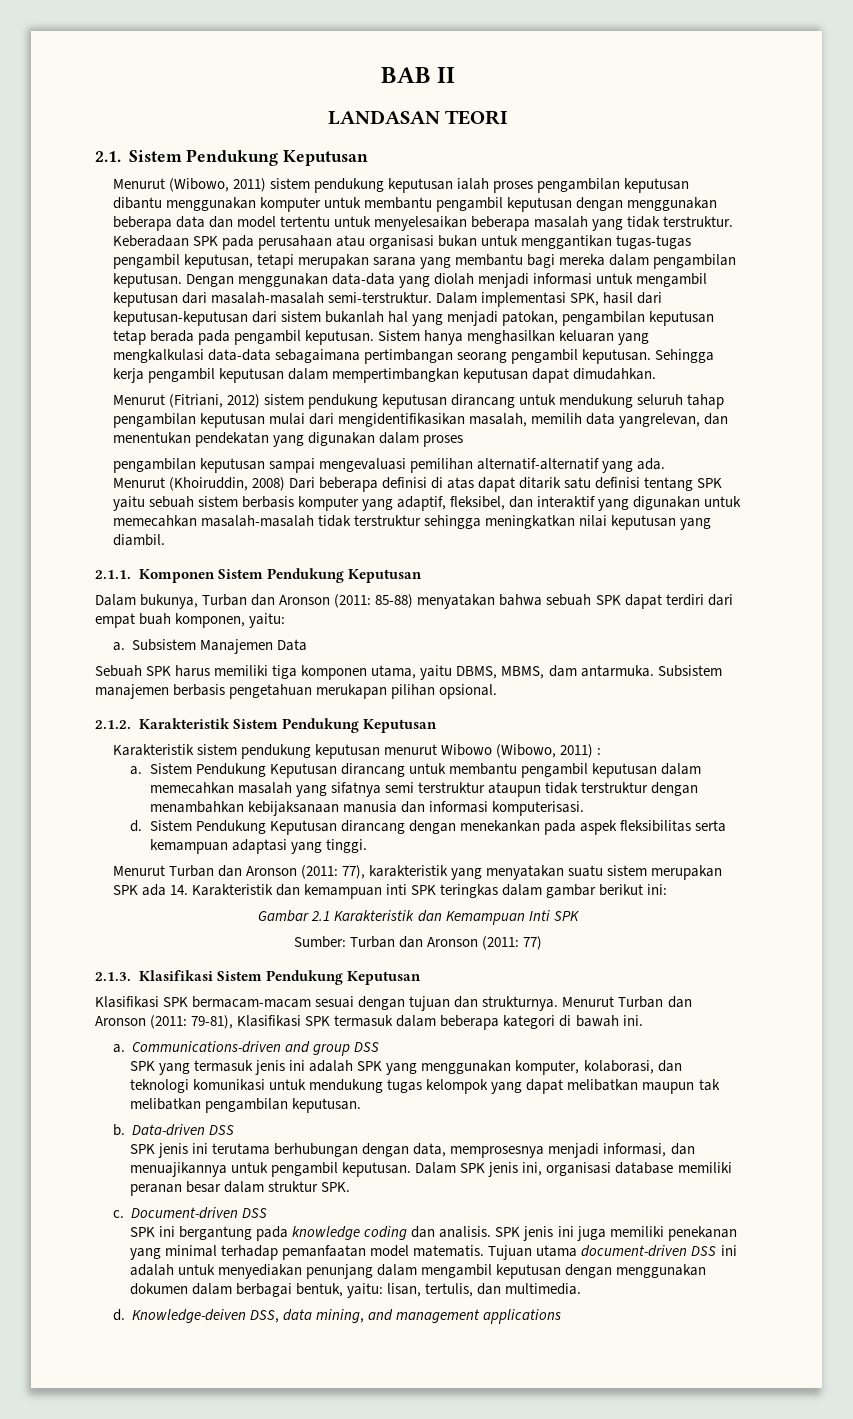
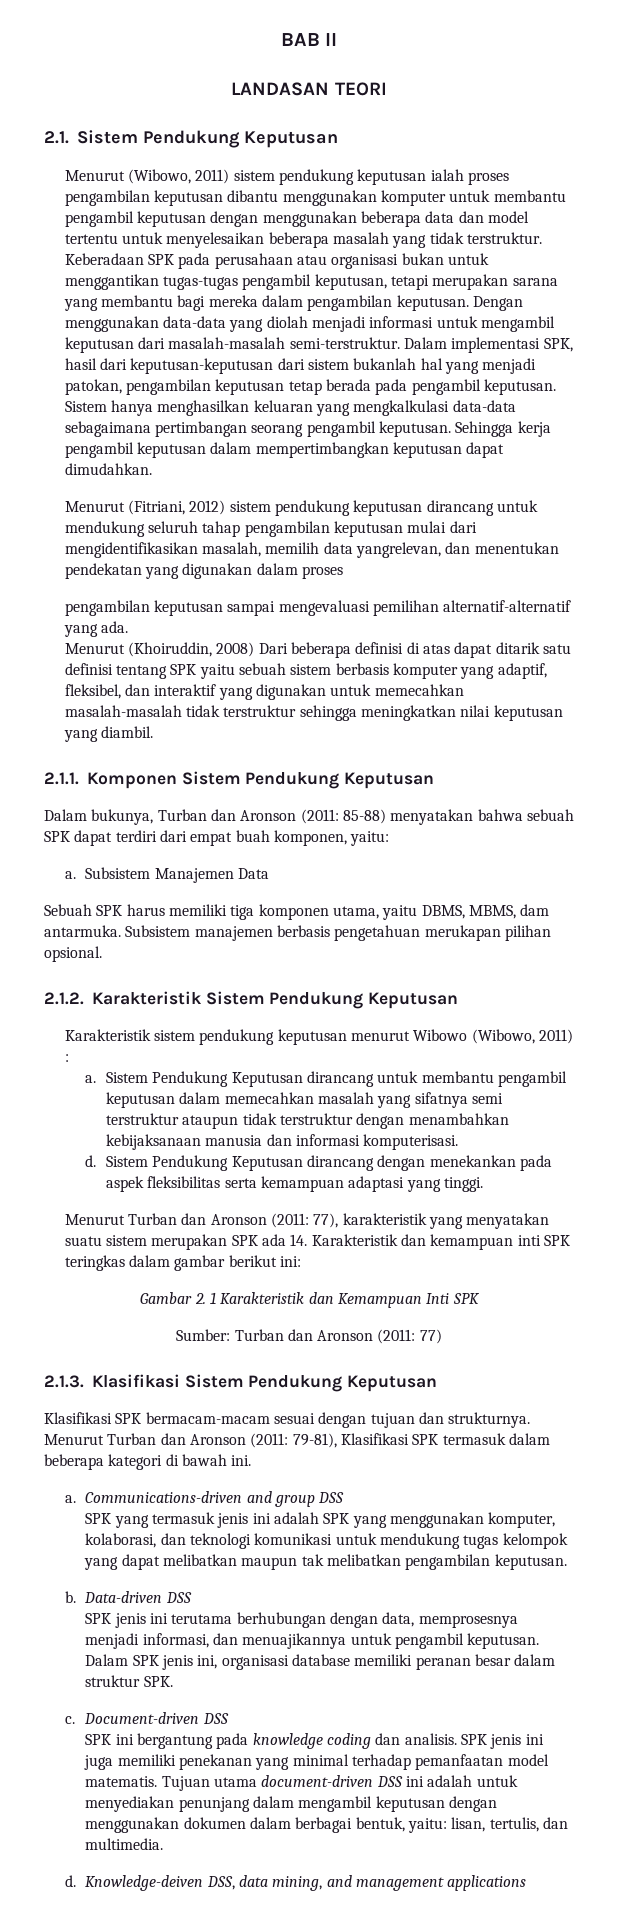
- Gambar 2.1 Karakteristik dan Kemampuan Inti SPK
+ Gambar 2. 1 Karakteristik dan Kemampuan Inti SPK

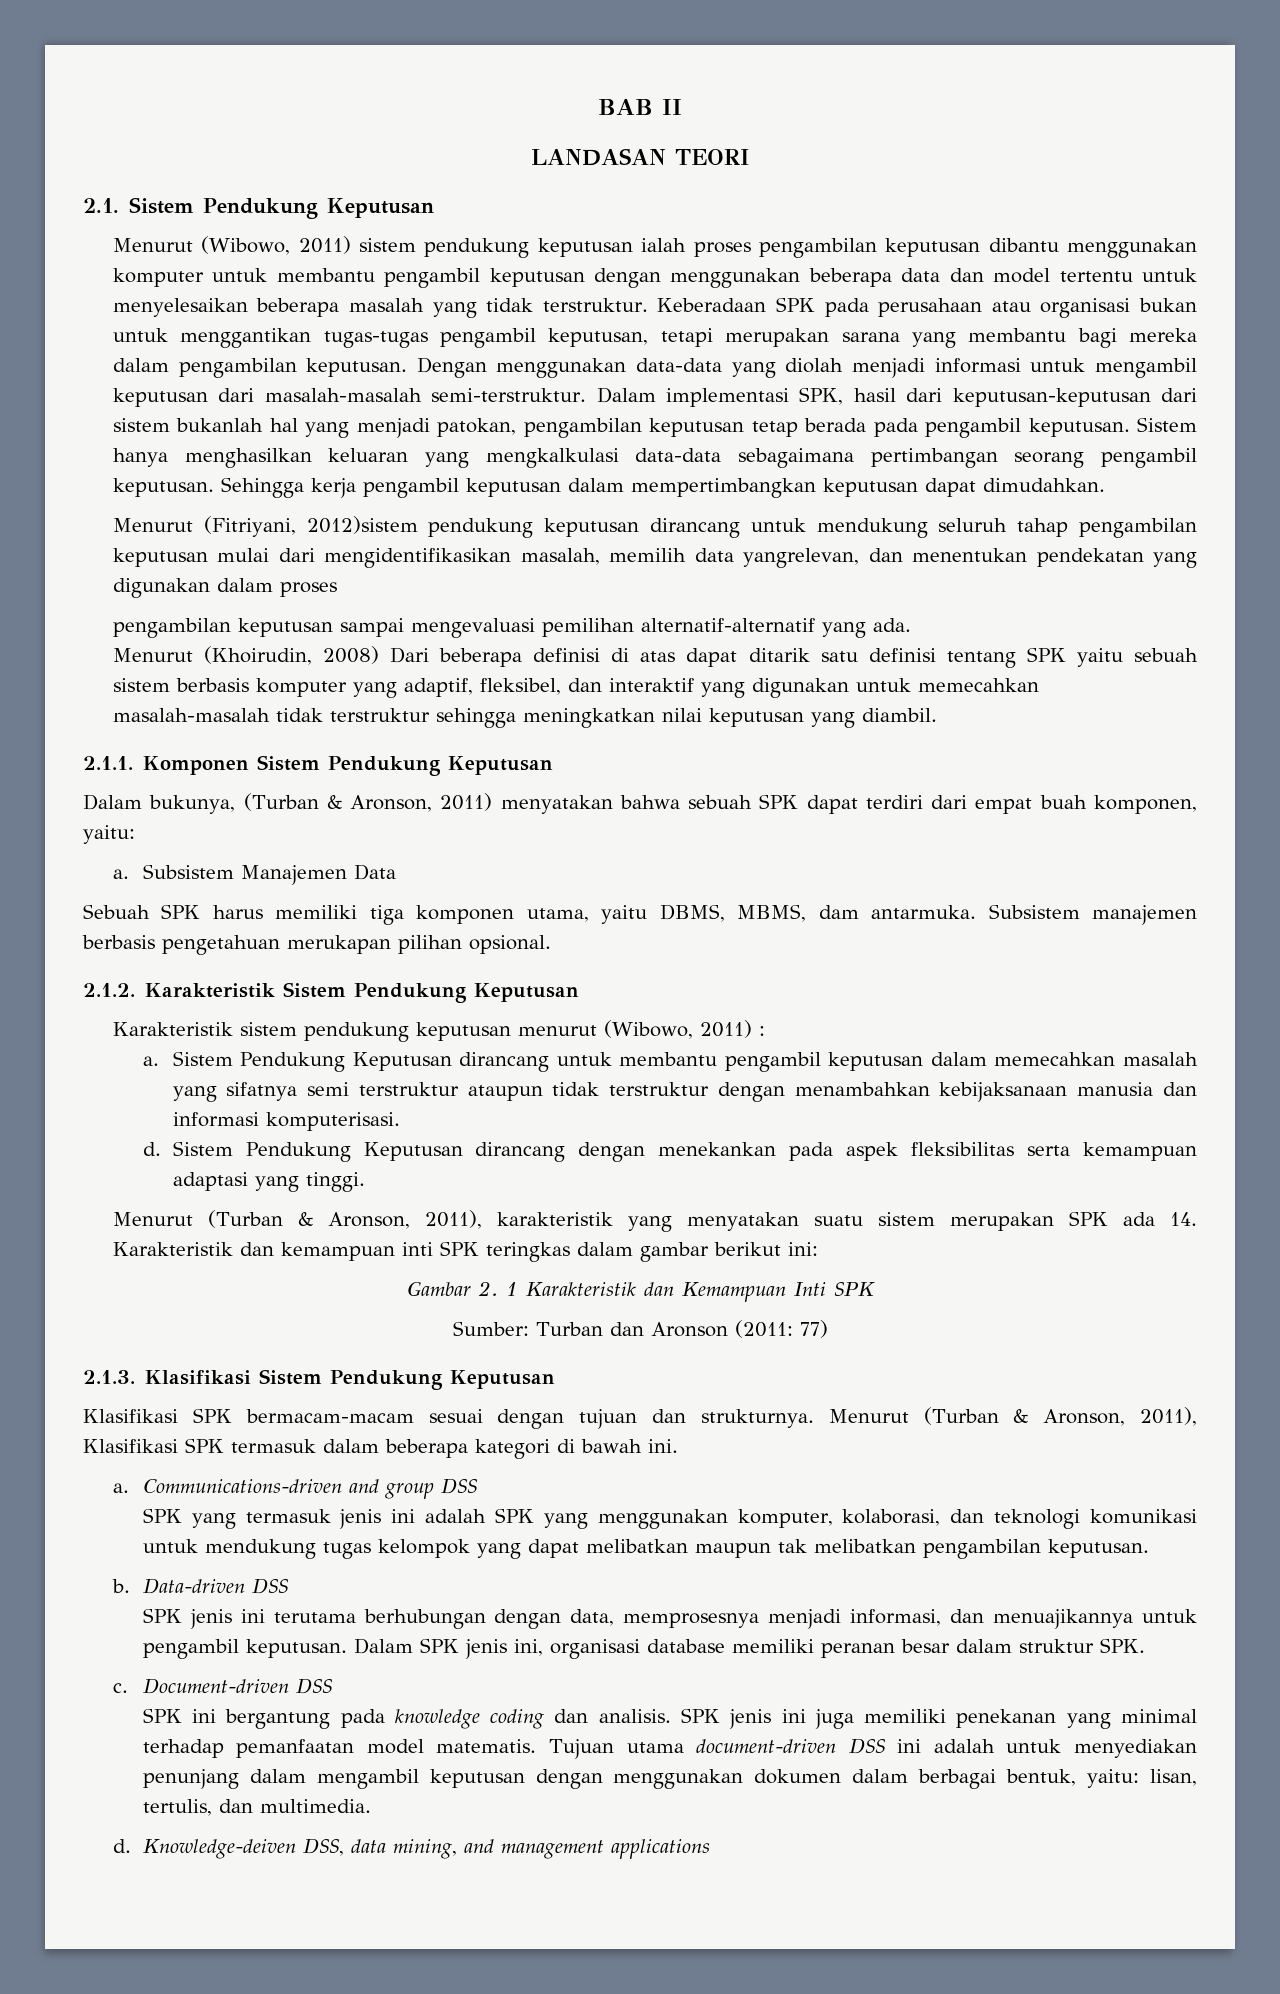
- Menurut (Fitriani, 2012) sistem pendukung keputusan dirancang untuk mendukung seluruh tahap pengambilan keputusan mulai dari mengidentifikasikan masalah, memilih data yangrelevan, dan menentukan pendekatan yang digunakan dalam proses
+ Menurut (Fitriyani, 2012)sistem pendukung keputusan dirancang untuk mendukung seluruh tahap pengambilan keputusan mulai dari mengidentifikasikan masalah, memilih data yangrelevan, dan menentukan pendekatan yang digunakan dalam proses
- Menurut (Khoiruddin, 2008) Dari beberapa definisi di atas dapat ditarik satu definisi tentang SPK yaitu sebuah sistem berbasis komputer yang adaptif, fleksibel, dan interaktif yang digunakan untuk memecahkan masalah-masalah tidak terstruktur sehingga meningkatkan nilai keputusan yang diambil.
+ Menurut (Khoirudin, 2008) Dari beberapa definisi di atas dapat ditarik satu definisi tentang SPK yaitu sebuah sistem berbasis komputer yang adaptif, fleksibel, dan interaktif yang digunakan untuk memecahkan masalah-masalah tidak terstruktur sehingga meningkatkan nilai keputusan yang diambil.
- Dalam bukunya, Turban dan Aronson (2011: 85-88) menyatakan bahwa sebuah SPK dapat terdiri dari empat buah komponen, yaitu:
+ Dalam bukunya, (Turban & Aronson, 2011) menyatakan bahwa sebuah SPK dapat terdiri dari empat buah komponen, yaitu:
- Karakteristik sistem pendukung keputusan menurut Wibowo (Wibowo, 2011) :
+ Karakteristik sistem pendukung keputusan menurut (Wibowo, 2011) :
- Menurut Turban dan Aronson (2011: 77), karakteristik yang menyatakan suatu sistem merupakan SPK ada 14. Karakteristik dan kemampuan inti SPK teringkas dalam gambar berikut ini:
+ Menurut (Turban & Aronson, 2011), karakteristik yang menyatakan suatu sistem merupakan SPK ada 14. Karakteristik dan kemampuan inti SPK teringkas dalam gambar berikut ini:
- Menurut Turban dan Aronson (2011: 79-81), Klasifikasi SPK termasuk dalam beberapa kategori di bawah ini.
+ Menurut (Turban & Aronson, 2011), Klasifikasi SPK termasuk dalam beberapa kategori di bawah ini.

